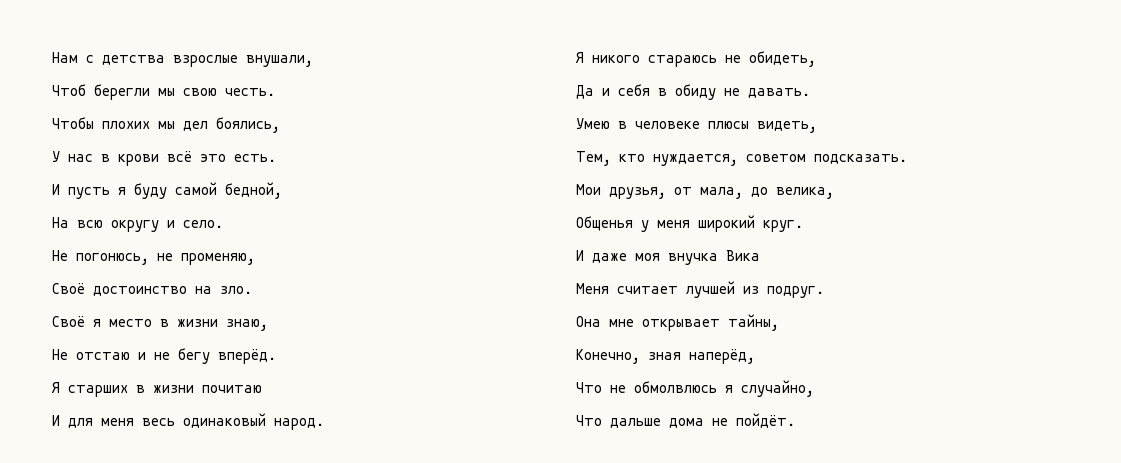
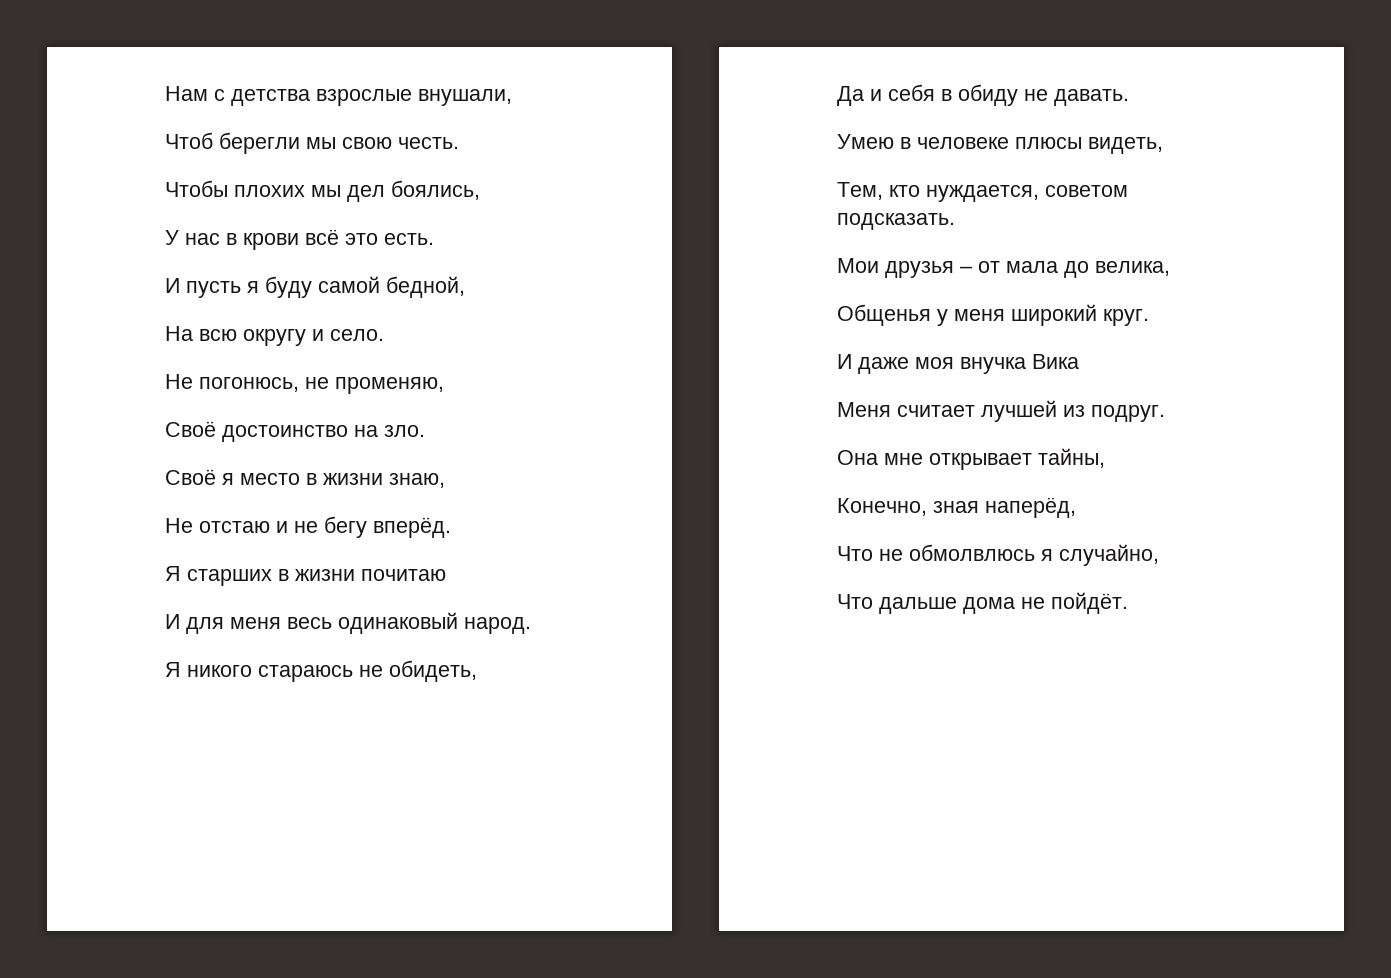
- Мои друзья, от мала, до велика,
+ Мои друзья – от мала до велика,

